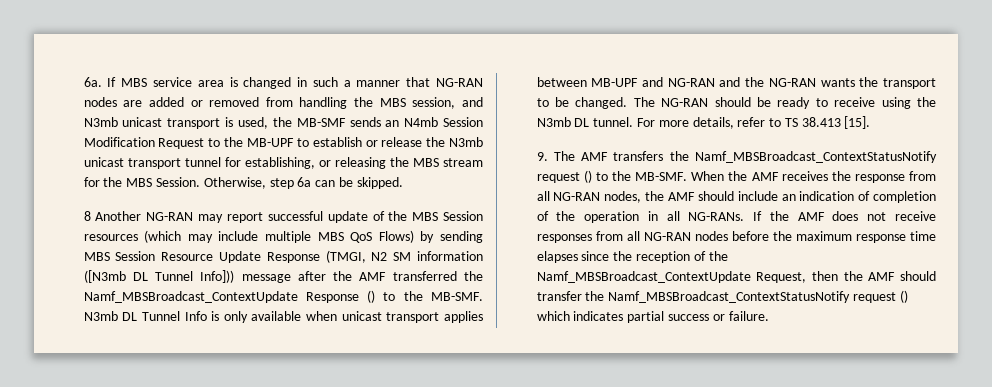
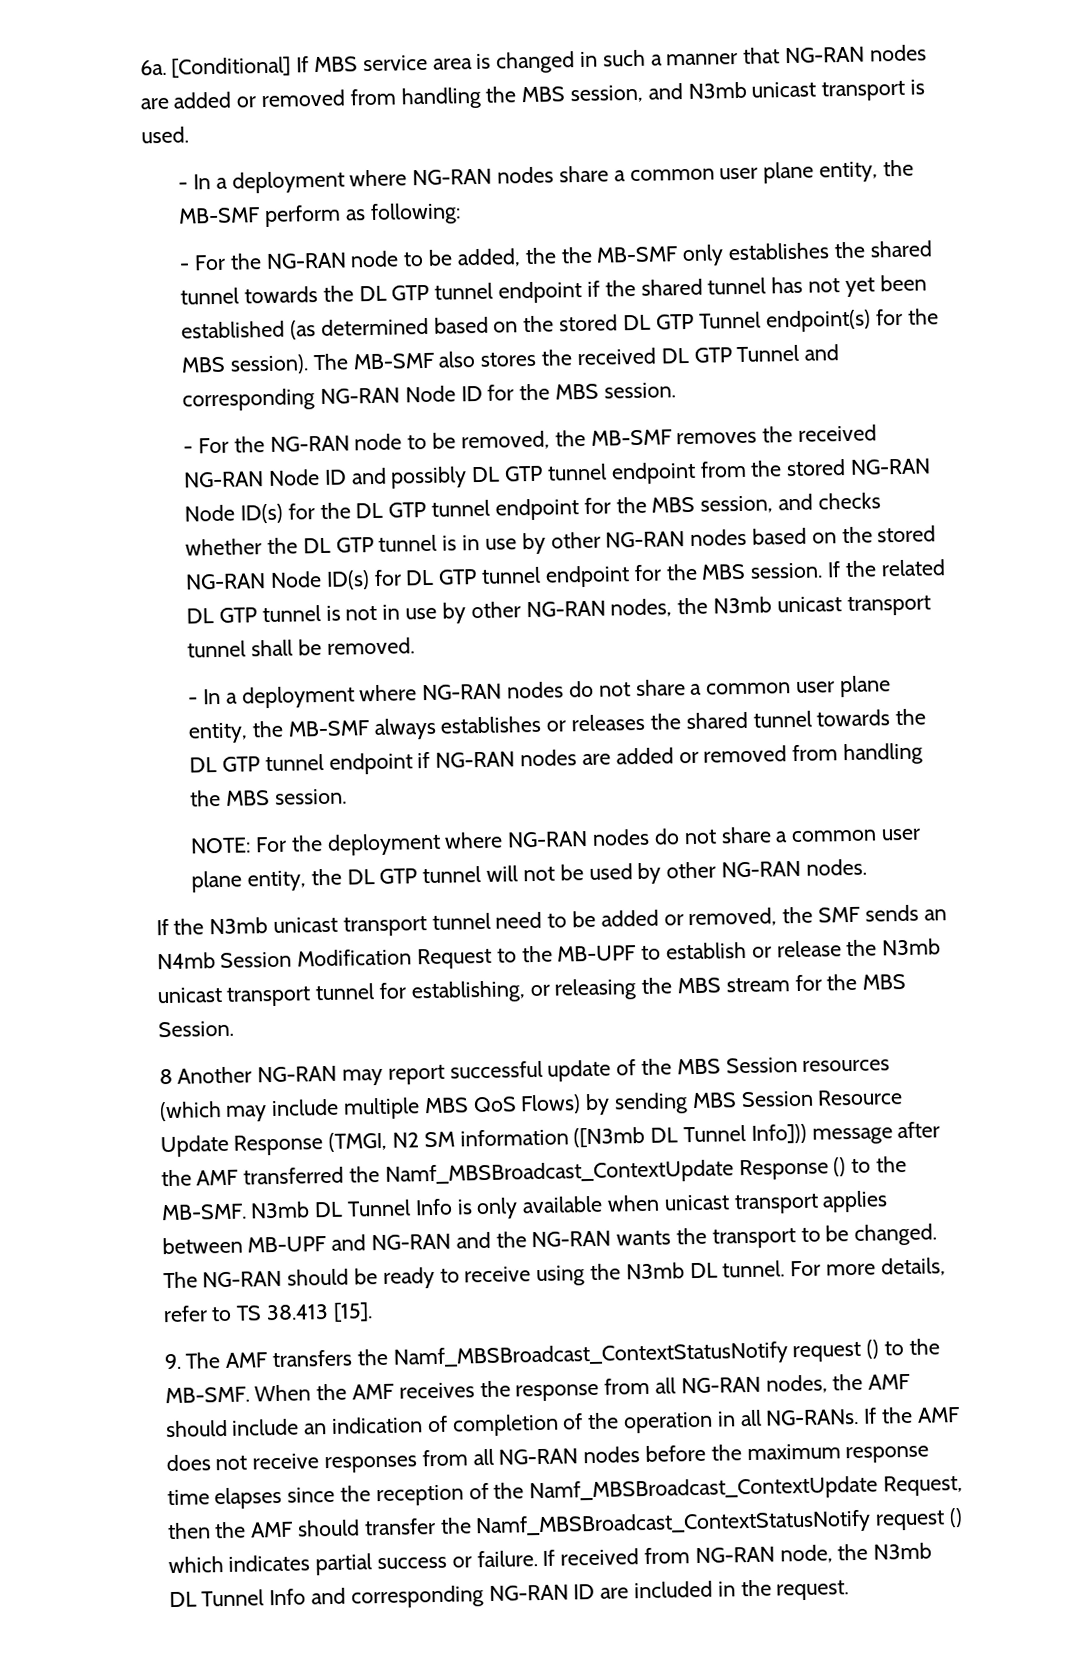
- If MBS service area is changed in such a manner that NG-RAN nodes are added or removed from handling the MBS session, and N3mb unicast transport is used, the MB-SMF sends an N4mb Session Modification Request to the MB-UPF to establish or release the N3mb unicast transport tunnel for establishing, or releasing the MBS stream for the MBS Session. Otherwise, step 6a can be skipped.
+ [Conditional] If MBS service area is changed in such a manner that NG-RAN nodes are added or removed from handling the MBS session, and N3mb unicast transport is used.
+ - In a deployment where NG-RAN nodes share a common user plane entity, the MB-SMF perform as following:
+ - For the NG-RAN node to be added, the the MB-SMF only establishes the shared tunnel towards the DL GTP tunnel endpoint if the shared tunnel has not yet been established (as determined based on the stored DL GTP Tunnel endpoint(s) for the MBS session). The MB-SMF also stores the received DL GTP Tunnel and corresponding NG-RAN Node ID for the MBS session.
+ - For the NG-RAN node to be removed, the MB-SMF removes the received NG-RAN Node ID and possibly DL GTP tunnel endpoint from the stored NG-RAN Node ID(s) for the DL GTP tunnel endpoint for the MBS session, and checks whether the DL GTP tunnel is in use by other NG-RAN nodes based on the stored NG-RAN Node ID(s) for DL GTP tunnel endpoint for the MBS session. If the related DL GTP tunnel is not in use by other NG-RAN nodes, the N3mb unicast transport tunnel shall be removed.
+ - In a deployment where NG-RAN nodes do not share a common user plane entity, the MB-SMF always establishes or releases the shared tunnel towards the DL GTP tunnel endpoint if NG-RAN nodes are added or removed from handling the MBS session.
+ NOTE: For the deployment where NG-RAN nodes do not share a common user plane entity, the DL GTP tunnel will not be used by other NG-RAN nodes.
+ If the N3mb unicast transport tunnel need to be added or removed, the SMF sends an N4mb Session Modification Request to the MB-UPF to establish or release the N3mb unicast transport tunnel for establishing, or releasing the MBS stream for the MBS Session.
+ If received from NG-RAN node, the N3mb DL Tunnel Info and corresponding NG-RAN ID are included in the request.

